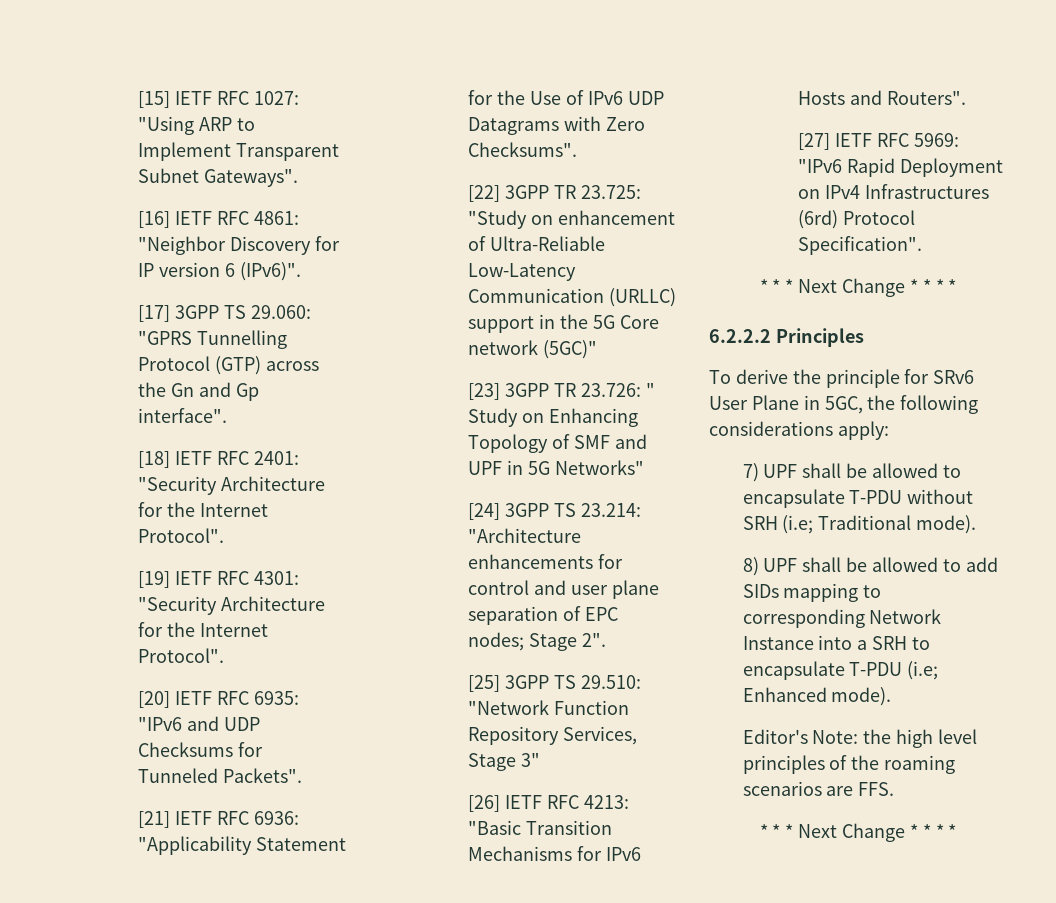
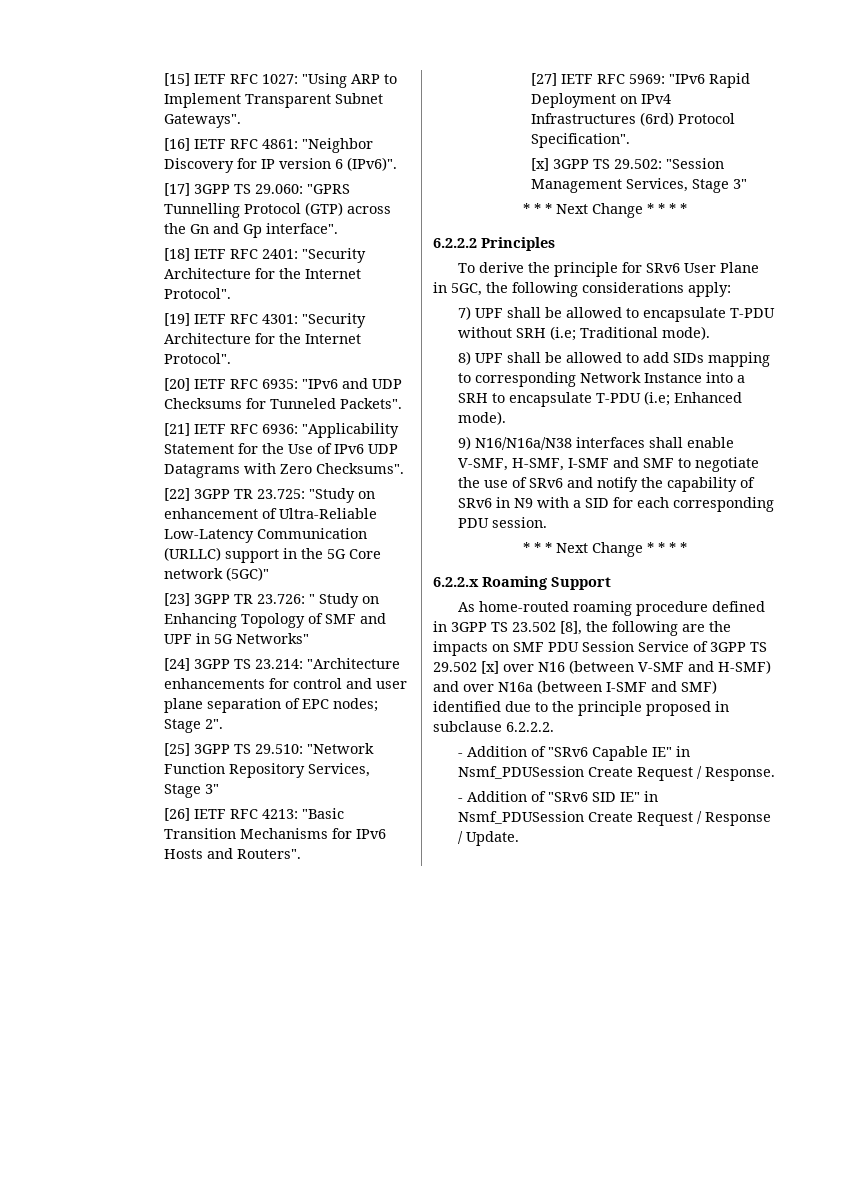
+ [x] 3GPP TS 29.502: "Session Management Services, Stage 3"
- Editor's Note: the high level principles of the roaming scenarios are FFS.
+ 9) N16/N16a/N38 interfaces shall enable V-SMF, H-SMF, I-SMF and SMF to negotiate the use of SRv6 and notify the capability of SRv6 in N9 with a SID for each corresponding PDU session.
  * * * Next Change * * * *
+ 6.2.2.x Roaming Support
+ As home-routed roaming procedure defined in 3GPP TS 23.502 [8], the following are the impacts on SMF PDU Session Service of 3GPP TS 29.502 [x] over N16 (between V-SMF and H-SMF) and over N16a (between I-SMF and SMF) identified due to the principle proposed in subclause 6.2.2.2.
+ - Addition of "SRv6 Capable IE" in Nsmf_PDUSession Create Request / Response.
+ - Addition of "SRv6 SID IE" in Nsmf_PDUSession Create Request / Response / Update.

